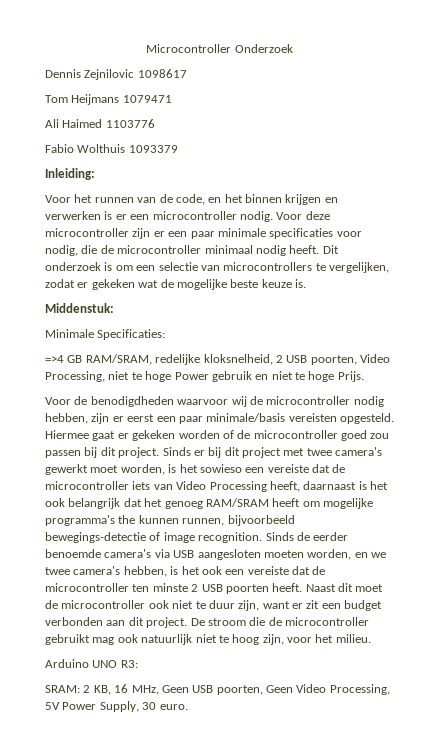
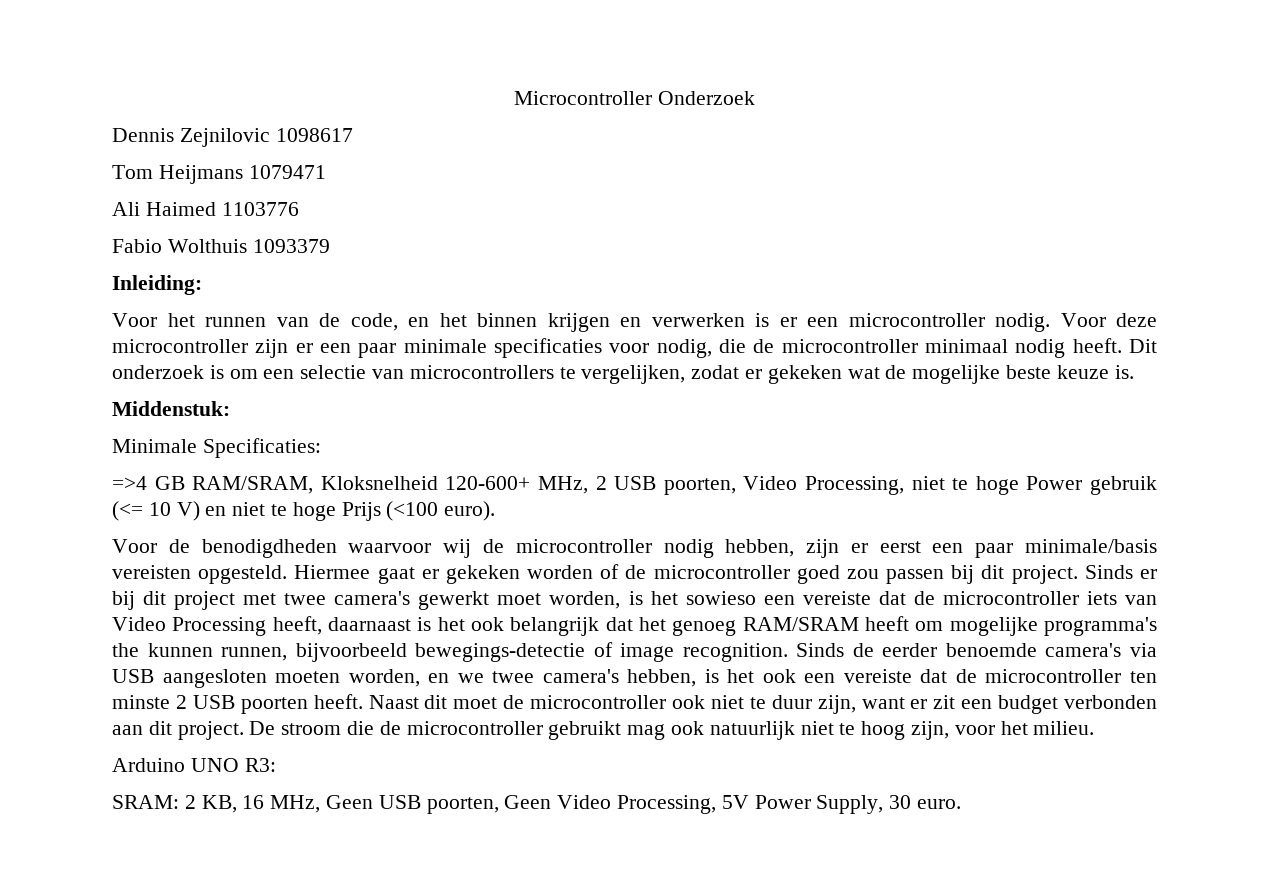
- =>4 GB RAM/SRAM, redelijke kloksnelheid, 2 USB poorten, Video Processing, niet te hoge Power gebruik en niet te hoge Prijs.
+ =>4 GB RAM/SRAM, Kloksnelheid 120-600+ MHz, 2 USB poorten, Video Processing, niet te hoge Power gebruik (<= 10 V) en niet te hoge Prijs (<100 euro).

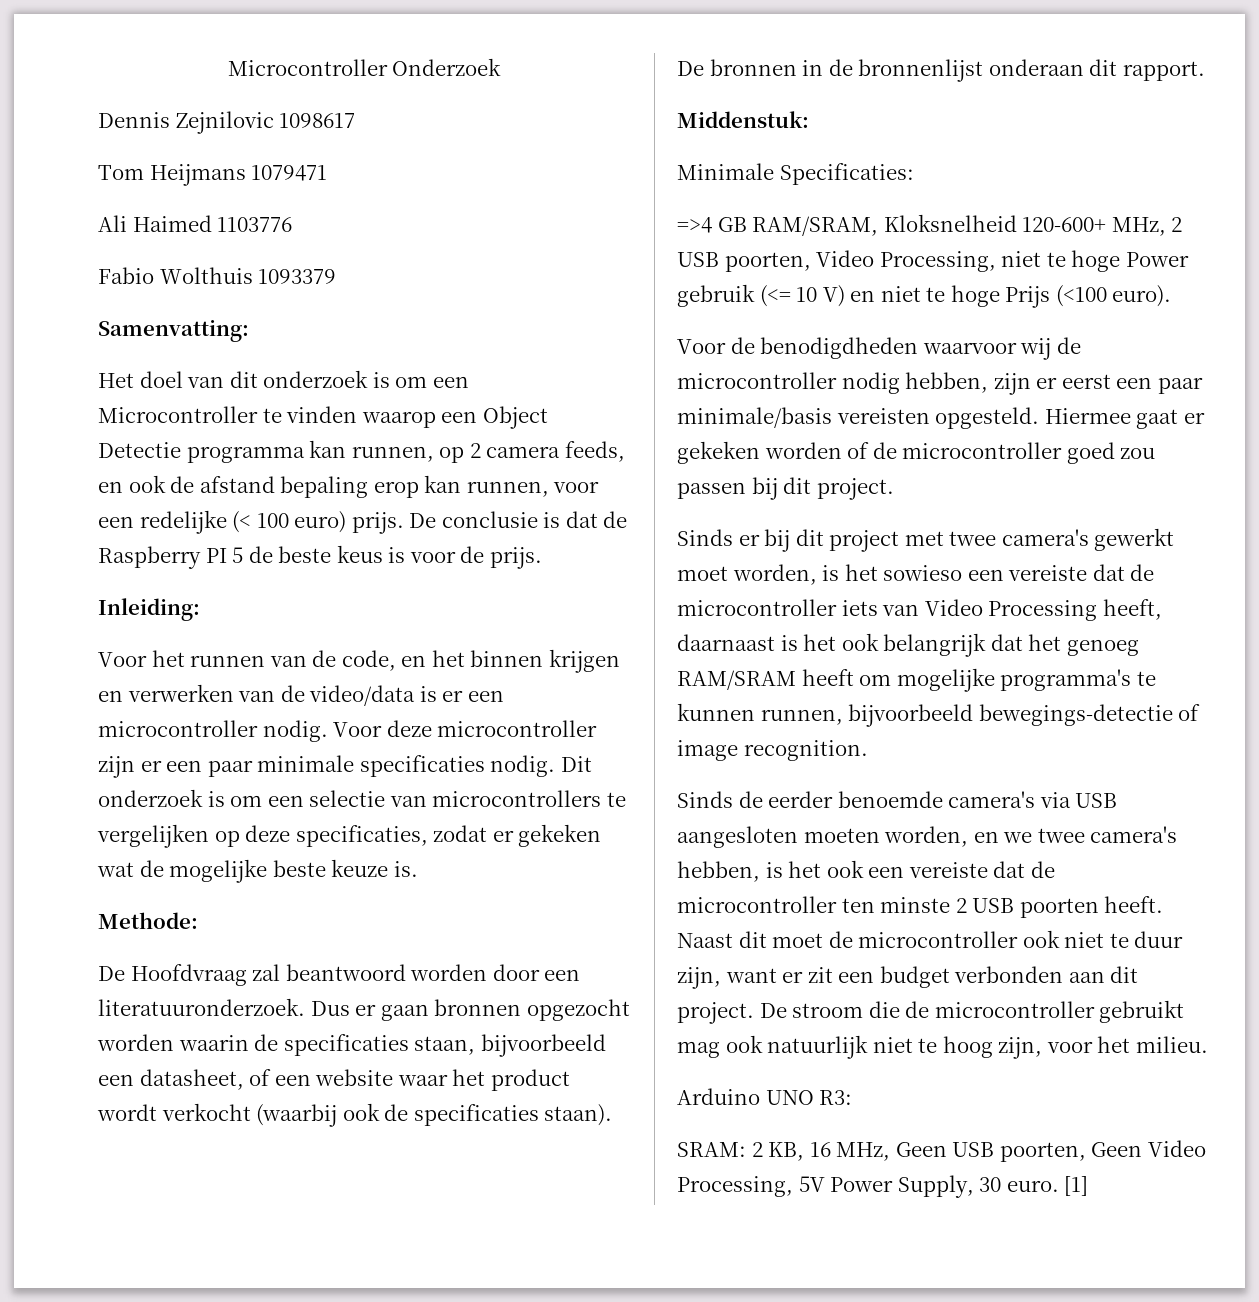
+ Samenvatting:
+ Het doel van dit onderzoek is om een Microcontroller te vinden waarop een Object Detectie programma kan runnen, op 2 camera feeds, en ook de afstand bepaling erop kan runnen, voor een redelijke (< 100 euro) prijs. De conclusie is dat de Raspberry PI 5 de beste keus is voor de prijs.
- Voor het runnen van de code, en het binnen krijgen en verwerken is er een microcontroller nodig.
+ Voor het runnen van de code, en het binnen krijgen en verwerken van de video/data is er een microcontroller nodig.
- Voor deze microcontroller zijn er een paar minimale specificaties voor nodig, die de microcontroller minimaal nodig heeft.
+ Voor deze microcontroller zijn er een paar minimale specificaties nodig.
- Dit onderzoek is om een selectie van microcontrollers te vergelijken, zodat er gekeken wat de mogelijke beste keuze is.
+ Dit onderzoek is om een selectie van microcontrollers te vergelijken op deze specificaties, zodat er gekeken wat de mogelijke beste keuze is.
+ Methode:
+ De Hoofdvraag zal beantwoord worden door een literatuuronderzoek. Dus er gaan bronnen opgezocht worden waarin de specificaties staan, bijvoorbeeld een datasheet, of een website waar het product wordt verkocht (waarbij ook de specificaties staan). De bronnen in de bronnenlijst onderaan dit rapport.
- Hiermee gaat er gekeken worden of de microcontroller goed zou passen bij dit project. Sinds er bij dit project met twee camera's gewerkt moet worden, is het sowieso een vereiste dat de microcontroller iets van Video Processing heeft, daarnaast is het ook belangrijk dat het genoeg RAM/SRAM heeft om mogelijke programma's the kunnen runnen, bijvoorbeeld bewegings-detectie of image recognition. Sinds de eerder benoemde camera's via USB aangesloten moeten worden, en we twee camera's hebben, is het ook een vereiste dat de microcontroller ten minste 2 USB poorten heeft.
+ Hiermee gaat er gekeken worden of de microcontroller goed zou passen bij dit project.
+ Sinds er bij dit project met twee camera's gewerkt moet worden, is het sowieso een vereiste dat de microcontroller iets van Video Processing heeft, daarnaast is het ook belangrijk dat het genoeg RAM/SRAM heeft om mogelijke programma's te kunnen runnen, bijvoorbeeld bewegings-detectie of image recognition.
+ Sinds de eerder benoemde camera's via USB aangesloten moeten worden, en we twee camera's hebben, is het ook een vereiste dat de microcontroller ten minste 2 USB poorten heeft.
+ [1]

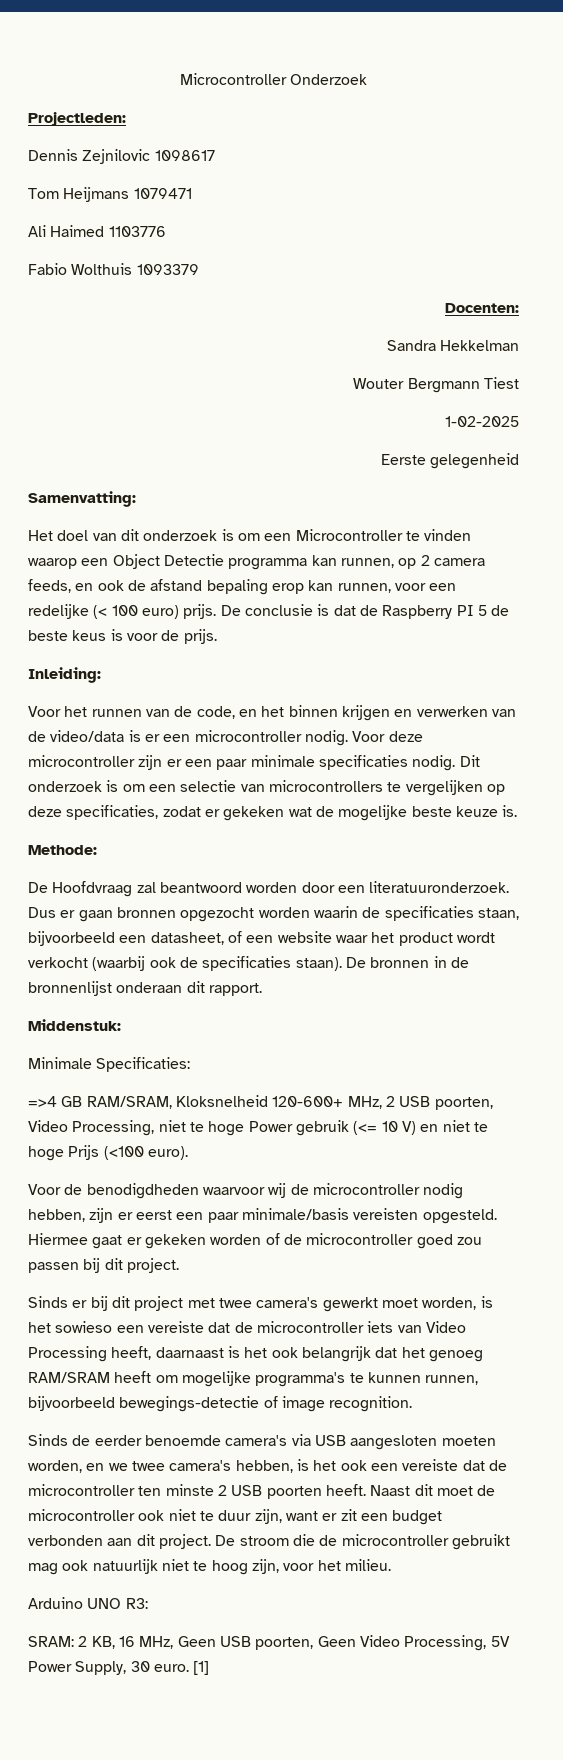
+ Projectleden:
+ Docenten:
+ Sandra Hekkelman
+ Wouter Bergmann Tiest
+ 1-02-2025
+ Eerste gelegenheid

